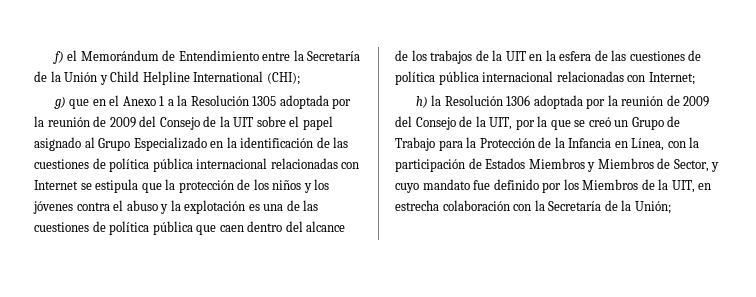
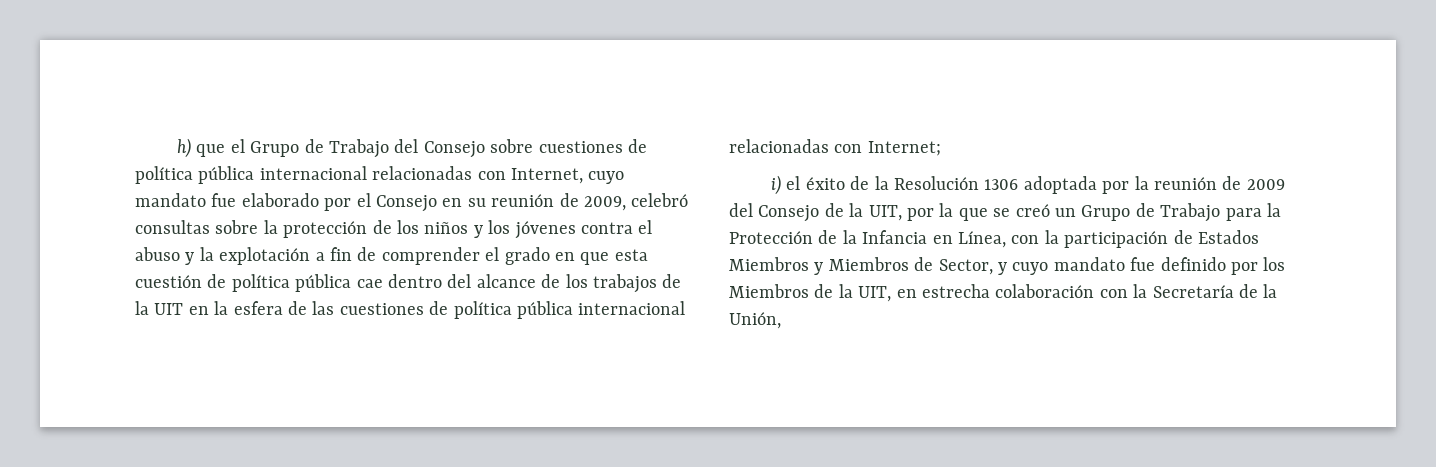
- f) el Memorándum de Entendimiento entre la Secretaría de la Unión y Child Helpline International (CHI);
- g) que en el Anexo 1 a la Resolución 1305 adoptada por la reunión de 2009 del Consejo de la UIT sobre el papel asignado al Grupo Especializado en la identificación de las cuestiones de política pública internacional relacionadas con Internet se estipula que la protección de los niños y los jóvenes contra el abuso y la explotación es una de las cuestiones de política pública que caen dentro del alcance de los trabajos de la UIT en la esfera de las cuestiones de política pública internacional relacionadas con Internet;
+ h) que el Grupo de Trabajo del Consejo sobre cuestiones de política pública internacional relacionadas con Internet, cuyo mandato fue elaborado por el Consejo en su reunión de 2009, celebró consultas sobre la protección de los niños y los jóvenes contra el abuso y la explotación a fin de comprender el grado en que esta cuestión de política pública cae dentro del alcance de los trabajos de la UIT en la esfera de las cuestiones de política pública internacional relacionadas con Internet;
- h) la Resolución 1306 adoptada por la reunión de 2009 del Consejo de la UIT, por la que se creó un Grupo de Trabajo para la Protección de la Infancia en Línea, con la participación de Estados Miembros y Miembros de Sector, y cuyo mandato fue definido por los Miembros de la UIT, en estrecha colaboración con la Secretaría de la Unión;
+ i) el éxito de la Resolución 1306 adoptada por la reunión de 2009 del Consejo de la UIT, por la que se creó un Grupo de Trabajo para la Protección de la Infancia en Línea, con la participación de Estados Miembros y Miembros de Sector, y cuyo mandato fue definido por los Miembros de la UIT, en estrecha colaboración con la Secretaría de la Unión,

